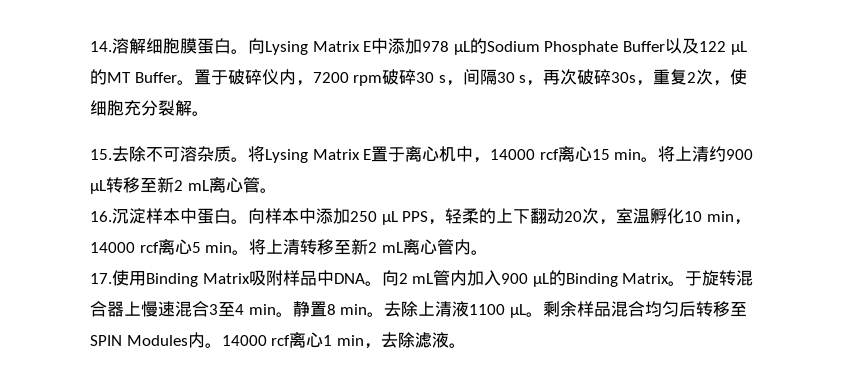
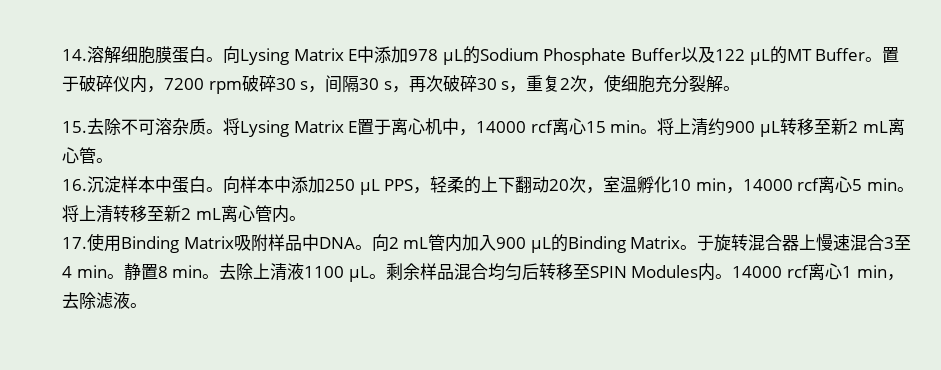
- 置于破碎仪内，7200 rpm破碎30 s，间隔30 s，再次破碎30s，重复2次，使细胞充分裂解。
+ 置于破碎仪内，7200 rpm破碎30 s，间隔30 s，再次破碎30 s，重复2次，使细胞充分裂解。

